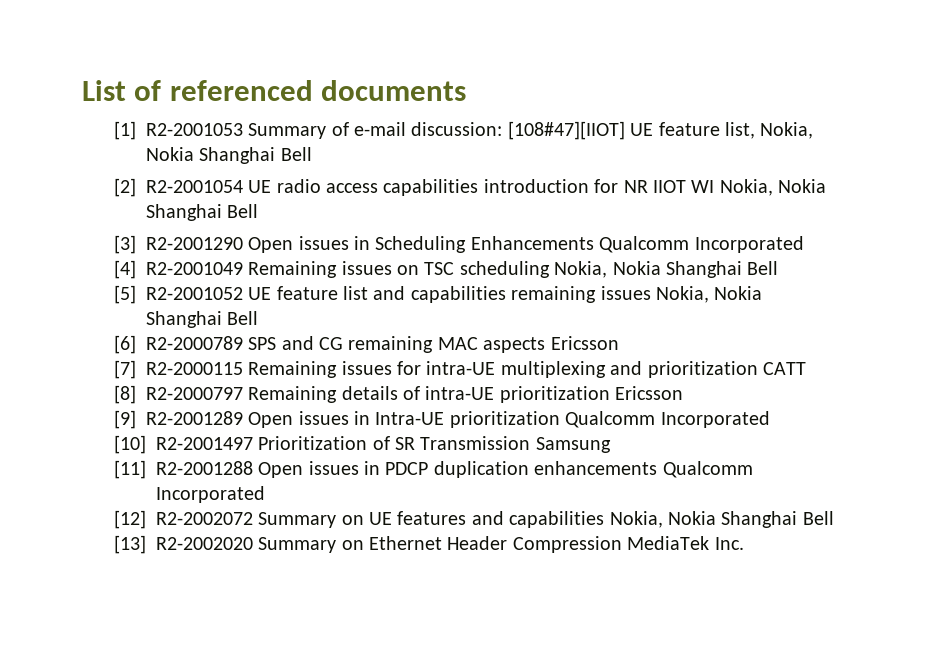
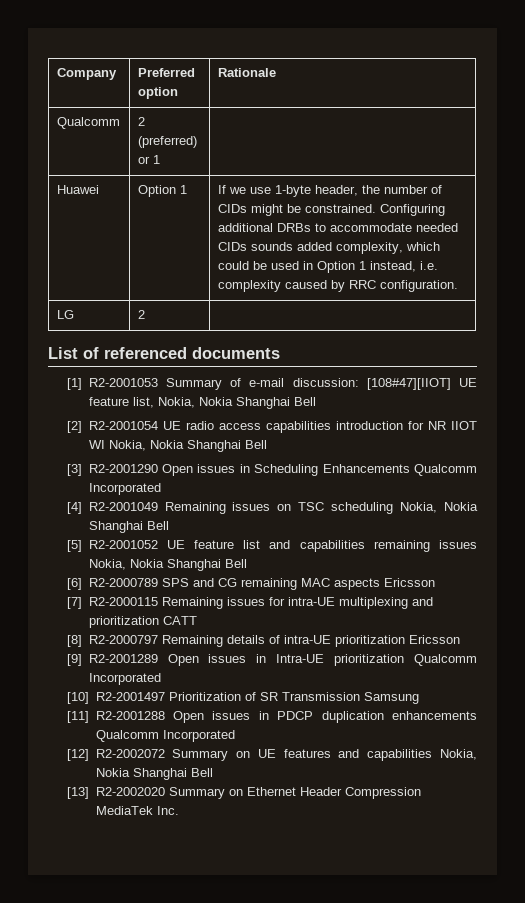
+ Company | Preferred option | Rationale
+ Qualcomm | 2 (preferred) or 1 |
+ Huawei | Option 1 | If we use 1-byte header, the number of CIDs might be constrained. Configuring additional DRBs to accommodate needed CIDs sounds added complexity, which could be used in Option 1 instead, i.e. complexity caused by RRC configuration.
+ LG | 2 |

